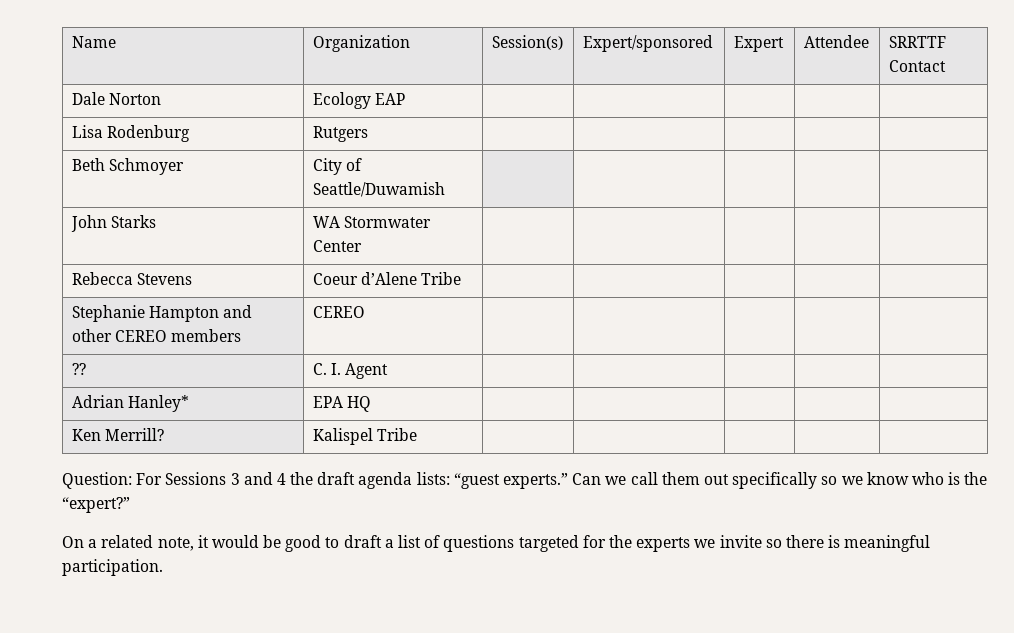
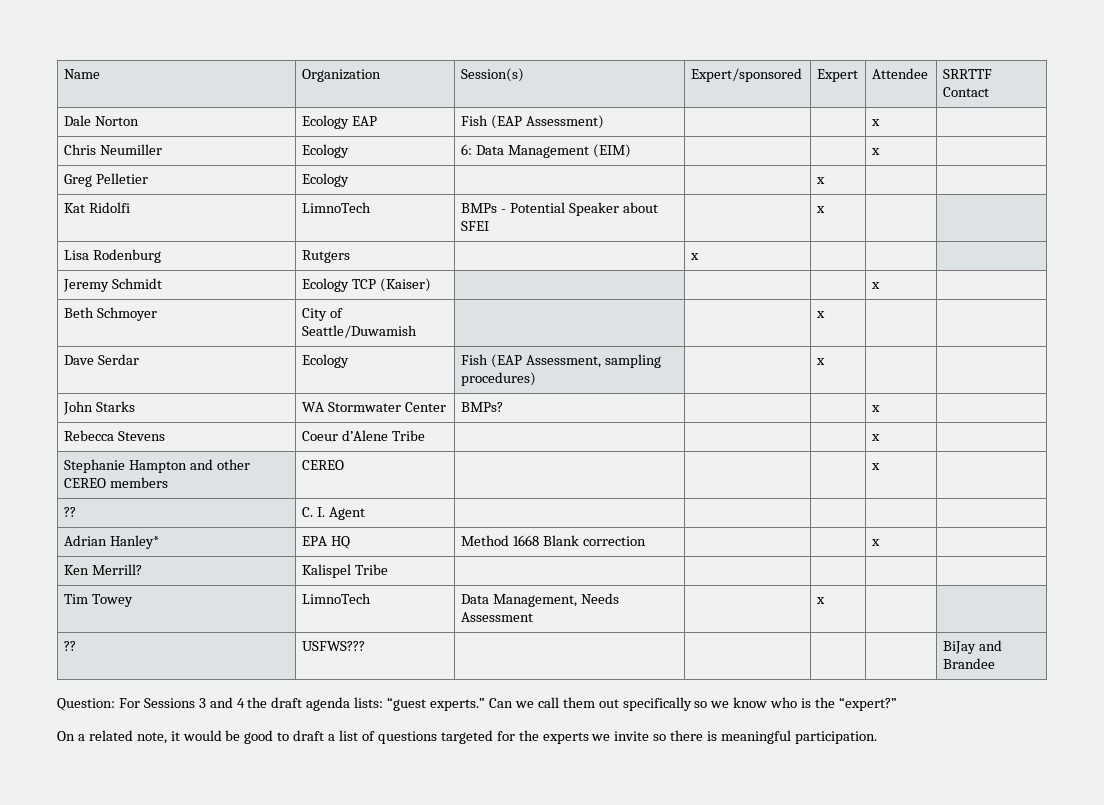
- Dale Norton | Ecology EAP | | | | |
- Lisa Rodenburg | Rutgers | | | | |
+ Dale Norton | Ecology EAP | Fish (EAP Assessment) | | | x |
+ Chris Neumiller | Ecology | 6: Data Management (EIM) | | | x |
+ Greg Pelletier | Ecology | | | x | |
+ Kat Ridolfi | LimnoTech | BMPs - Potential Speaker about SFEI | | x | |
+ Lisa Rodenburg | Rutgers | | x | | |
+ Jeremy Schmidt | Ecology TCP (Kaiser) | | | | x |
- Beth Schmoyer | City of Seattle/Duwamish | | | | |
+ Beth Schmoyer | City of Seattle/Duwamish | | | x | |
+ Dave Serdar | Ecology | Fish (EAP Assessment, sampling procedures) | | x | |
- John Starks | WA Stormwater Center | | | | |
+ John Starks | WA Stormwater Center | BMPs? | | | x |
- Rebecca Stevens | Coeur d’Alene Tribe | | | | |
+ Rebecca Stevens | Coeur d’Alene Tribe | | | | x |
- Stephanie Hampton and other CEREO members | CEREO | | | | |
+ Stephanie Hampton and other CEREO members | CEREO | | | | x |
- Adrian Hanley* | EPA HQ | | | | |
+ Adrian Hanley* | EPA HQ | Method 1668 Blank correction | | | x |
+ Tim Towey | LimnoTech | Data Management, Needs Assessment | | x | |
+ ?? | USFWS??? | | | | | BiJay and Brandee

